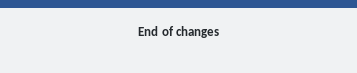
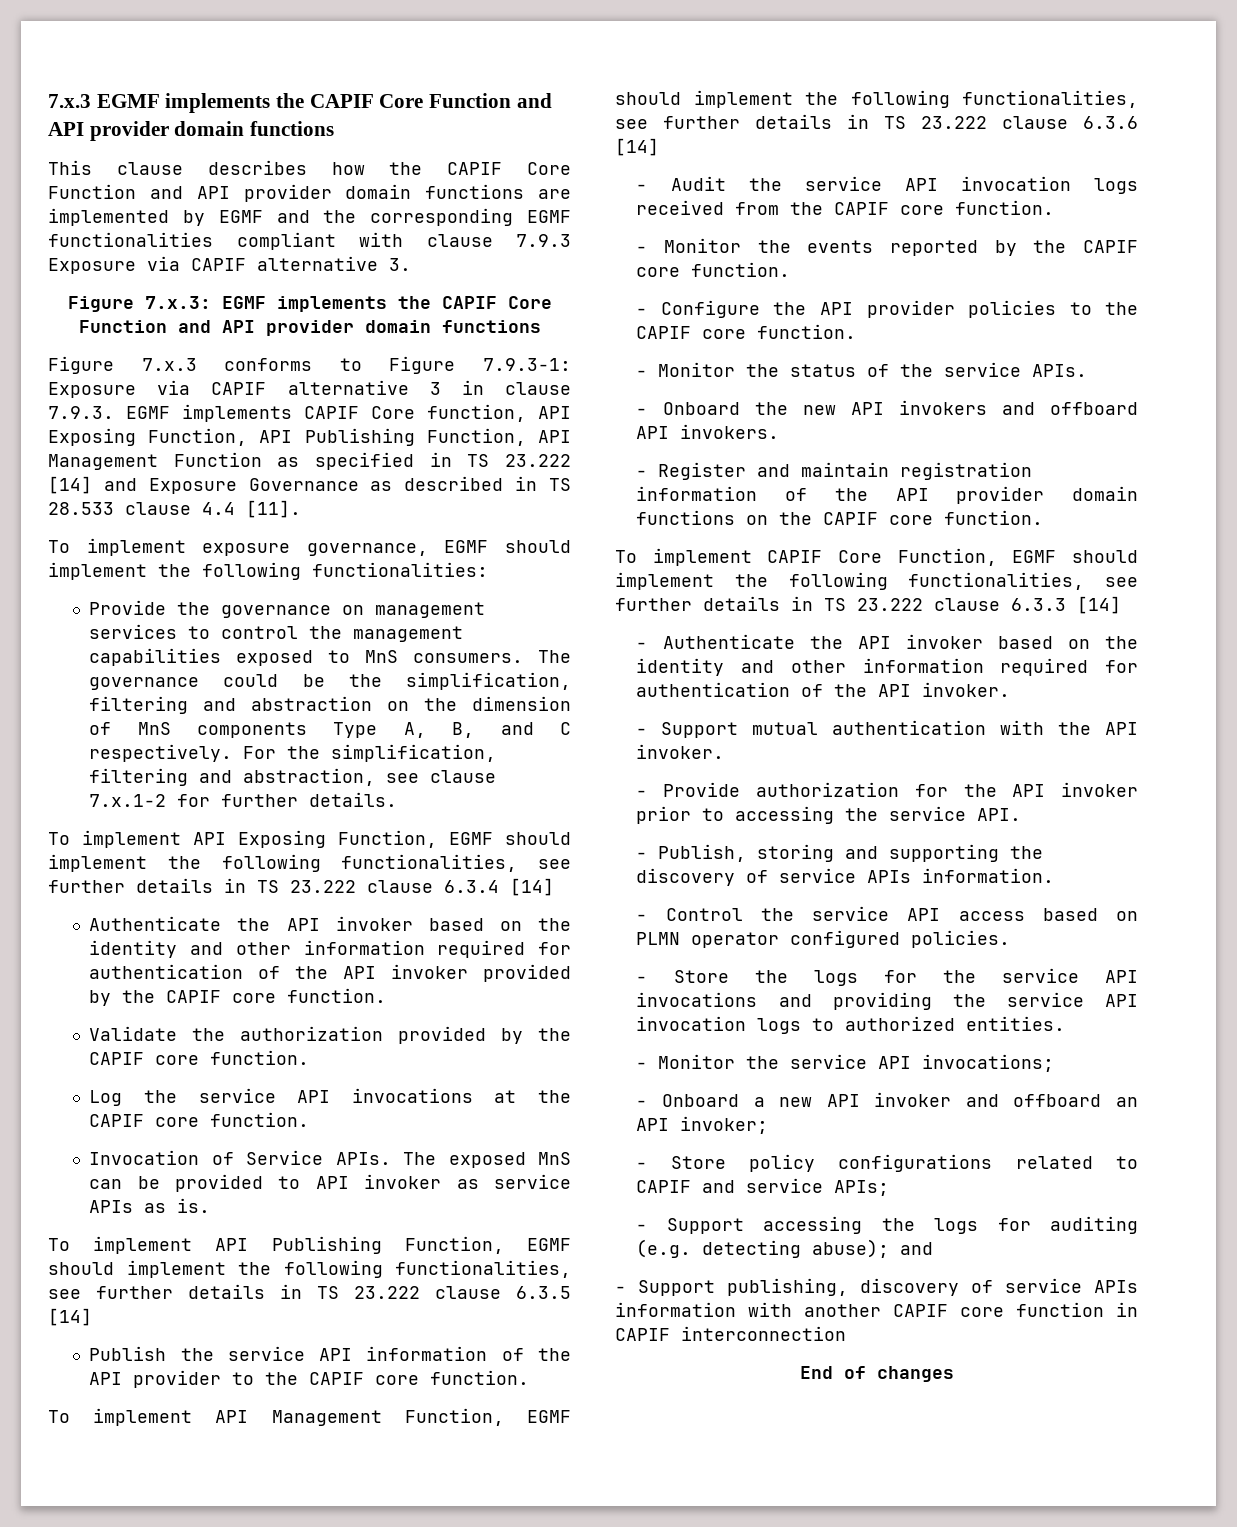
+ 7.x.3 EGMF implements the CAPIF Core Function and API provider domain functions
+ This clause describes how the CAPIF Core Function and API provider domain functions are implemented by EGMF and the corresponding EGMF functionalities compliant with clause 7.9.3 Exposure via CAPIF alternative 3.
+ Figure 7.x.3: EGMF implements the CAPIF Core Function and API provider domain functions
+ Figure 7.x.3 conforms to Figure 7.9.3-1: Exposure via CAPIF alternative 3 in clause 7.9.3. EGMF implements CAPIF Core function, API Exposing Function, API Publishing Function, API Management Function as specified in TS 23.222 [14] and Exposure Governance as described in TS 28.533 clause 4.4 [11].
+ To implement exposure governance, EGMF should implement the following functionalities:
+ Provide the governance on management services to control the management capabilities exposed to MnS consumers. The governance could be the simplification, filtering and abstraction on the dimension of MnS components Type A, B, and C respectively. For the simplification, filtering and abstraction, see clause 7.x.1-2 for further details.
+ To implement API Exposing Function, EGMF should implement the following functionalities, see further details in TS 23.222 clause 6.3.4 [14]
+ Authenticate the API invoker based on the identity and other information required for authentication of the API invoker provided by the CAPIF core function.
+ Validate the authorization provided by the CAPIF core function.
+ Log the service API invocations at the CAPIF core function.
+ Invocation of Service APIs. The exposed MnS can be provided to API invoker as service APIs as is.
+ To implement API Publishing Function, EGMF should implement the following functionalities, see further details in TS 23.222 clause 6.3.5 [14]
+ Publish the service API information of the API provider to the CAPIF core function.
+ To implement API Management Function, EGMF should implement the following functionalities, see further details in TS 23.222 clause 6.3.6 [14]
+ - Audit the service API invocation logs received from the CAPIF core function.
+ - Monitor the events reported by the CAPIF core function.
+ - Configure the API provider policies to the CAPIF core function.
+ - Monitor the status of the service APIs.
+ - Onboard the new API invokers and offboard API invokers.
+ - Register and maintain registration information of the API provider domain functions on the CAPIF core function.
+ To implement CAPIF Core Function, EGMF should implement the following functionalities, see further details in TS 23.222 clause 6.3.3 [14]
+ - Authenticate the API invoker based on the identity and other information required for authentication of the API invoker.
+ - Support mutual authentication with the API invoker.
+ - Provide authorization for the API invoker prior to accessing the service API.
+ - Publish, storing and supporting the discovery of service APIs information.
+ - Control the service API access based on PLMN operator configured policies.
+ - Store the logs for the service API invocations and providing the service API invocation logs to authorized entities.
+ - Monitor the service API invocations;
+ - Onboard a new API invoker and offboard an API invoker;
+ - Store policy configurations related to CAPIF and service APIs;
+ - Support accessing the logs for auditing (e.g. detecting abuse); and
+ - Support publishing, discovery of service APIs information with another CAPIF core function in CAPIF interconnection

